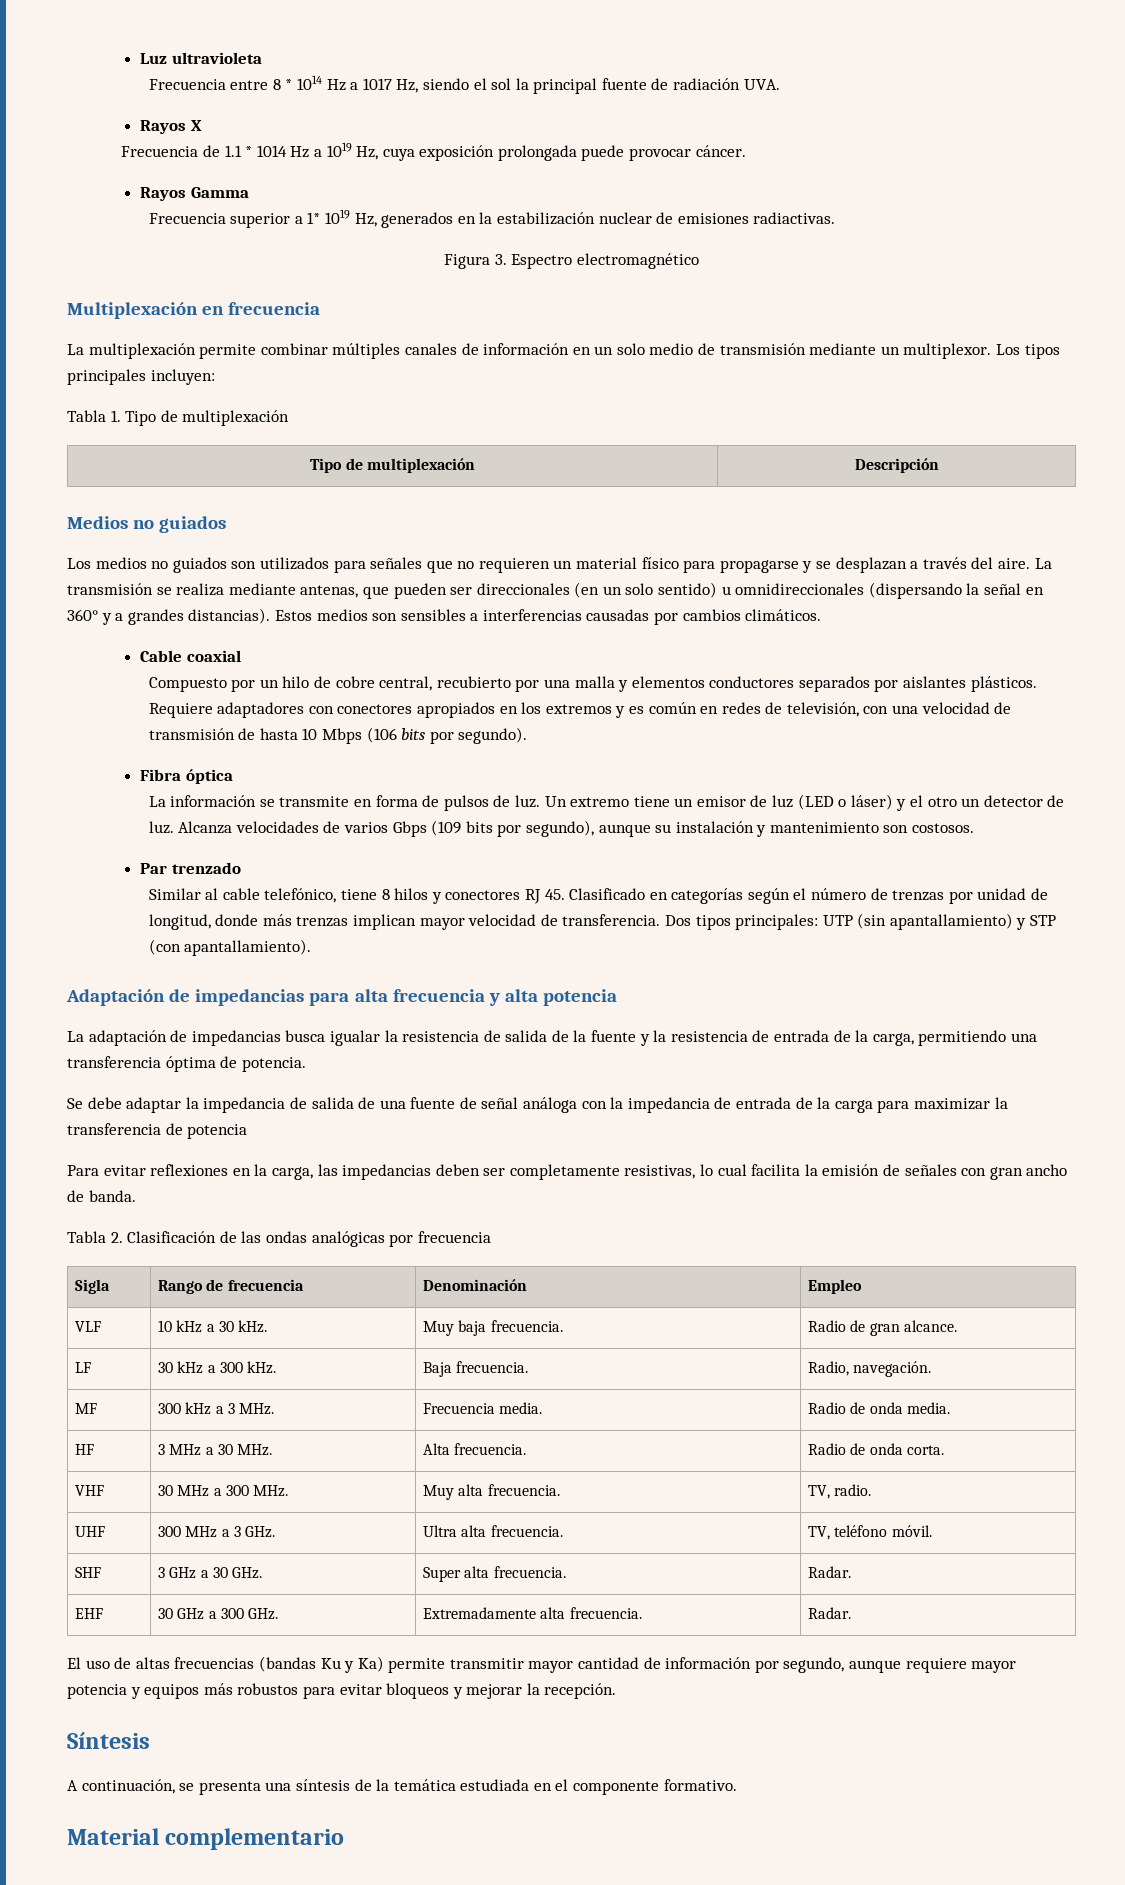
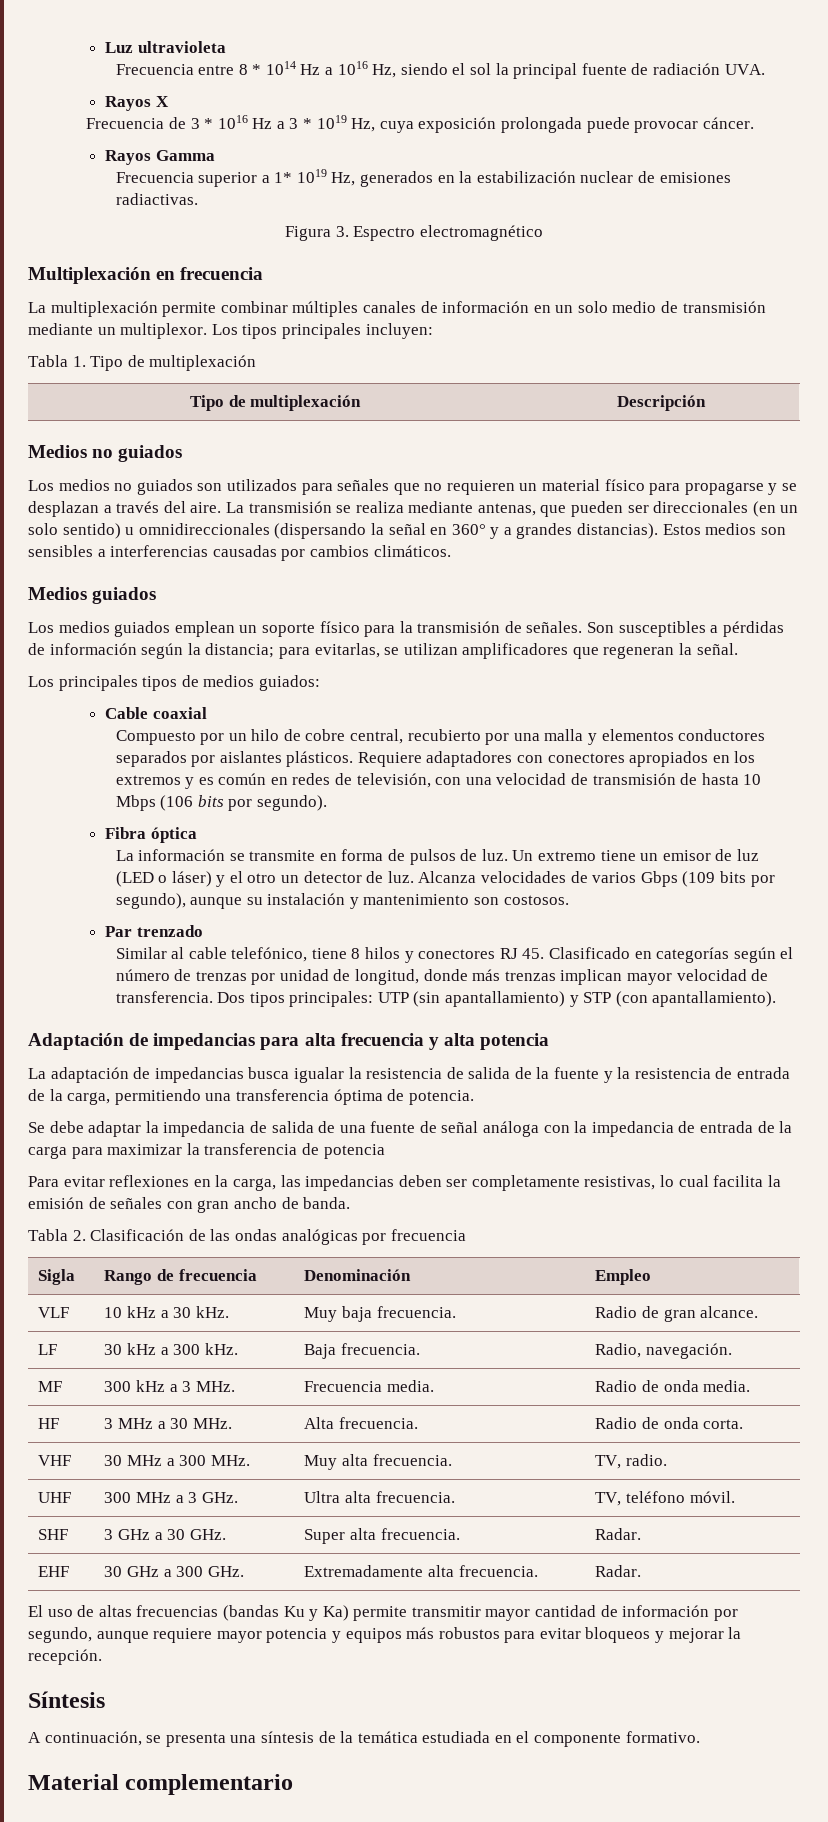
- Frecuencia entre 8 * 1014 Hz a 1017 Hz, siendo el sol la principal fuente de radiación UVA.
+ Frecuencia entre 8 * 1014 Hz a 1016 Hz, siendo el sol la principal fuente de radiación UVA.
- Frecuencia de 1.1 * 1014 Hz a 1019 Hz, cuya exposición prolongada puede provocar cáncer.
+ Frecuencia de 3 * 1016 Hz a 3 * 1019 Hz, cuya exposición prolongada puede provocar cáncer.
+ Medios guiados
+ Los medios guiados emplean un soporte físico para la transmisión de señales. Son susceptibles a pérdidas de información según la distancia; para evitarlas, se utilizan amplificadores que regeneran la señal.
+ Los principales tipos de medios guiados:

